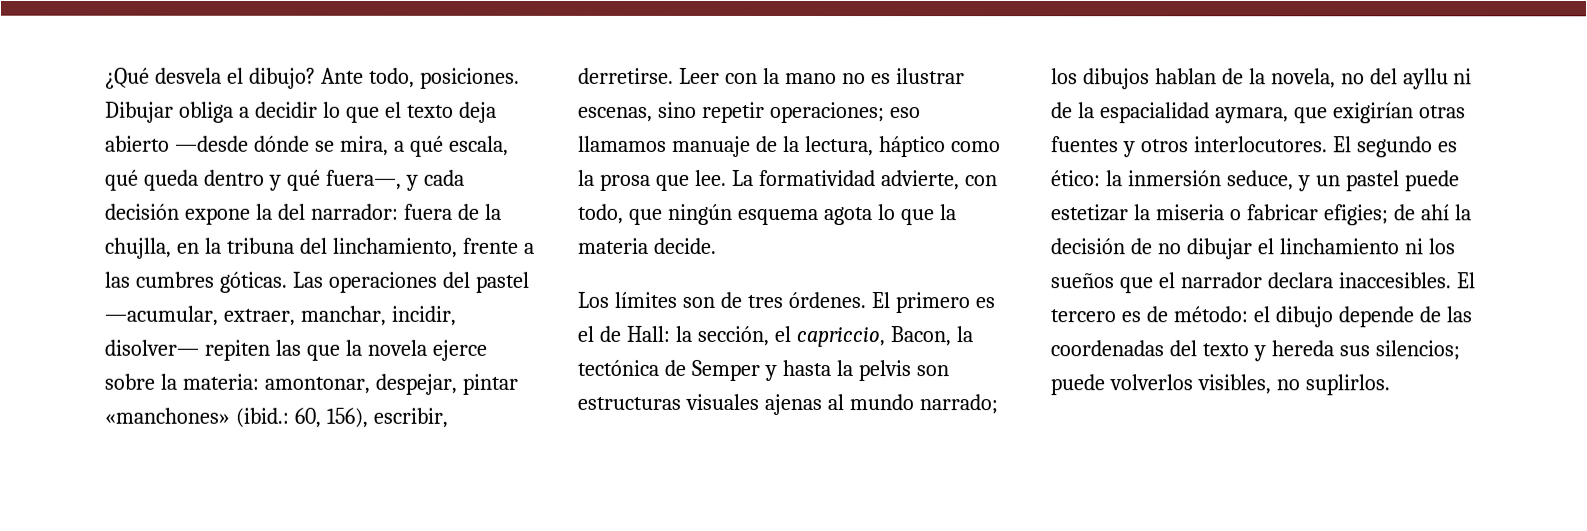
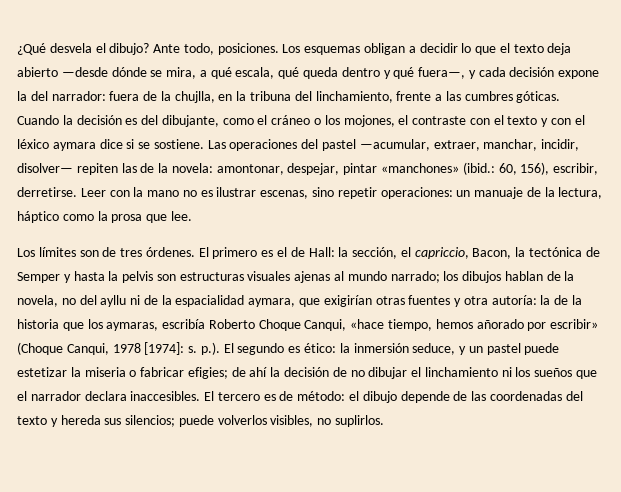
- Dibujar obliga a decidir lo que el texto deja abierto —desde dónde se mira, a qué escala, qué queda dentro y qué fuera—, y cada decisión expone la del narrador: fuera de la chujlla, en la tribuna del linchamiento, frente a las cumbres góticas.
+ Los esquemas obligan a decidir lo que el texto deja abierto —desde dónde se mira, a qué escala, qué queda dentro y qué fuera—, y cada decisión expone la del narrador: fuera de la chujlla, en la tribuna del linchamiento, frente a las cumbres góticas.
+ Cuando la decisión es del dibujante, como el cráneo o los mojones, el contraste con el texto y con el léxico aymara dice si se sostiene.
- Las operaciones del pastel —acumular, extraer, manchar, incidir, disolver— repiten las que la novela ejerce sobre la materia: amontonar, despejar, pintar «manchones» (ibid.: 60, 156), escribir, derretirse.
+ Las operaciones del pastel —acumular, extraer, manchar, incidir, disolver— repiten las de la novela: amontonar, despejar, pintar «manchones» (ibid.: 60, 156), escribir, derretirse.
- Leer con la mano no es ilustrar escenas, sino repetir operaciones; eso llamamos manuaje de la lectura, háptico como la prosa que lee. La formatividad advierte, con todo, que ningún esquema agota lo que la materia decide.
+ Leer con la mano no es ilustrar escenas, sino repetir operaciones: un manuaje de la lectura, háptico como la prosa que lee.
- los dibujos hablan de la novela, no del ayllu ni de la espacialidad aymara, que exigirían otras fuentes y otros interlocutores. El segundo es ético:
+ los dibujos hablan de la novela, no del ayllu ni de la espacialidad aymara, que exigirían otras fuentes y otra autoría: la de la historia que los aymaras, escribía Roberto Choque Canqui, «hace tiempo, hemos añorado por escribir» (Choque Canqui, 1978 [1974]: s. p.). El segundo es ético:

